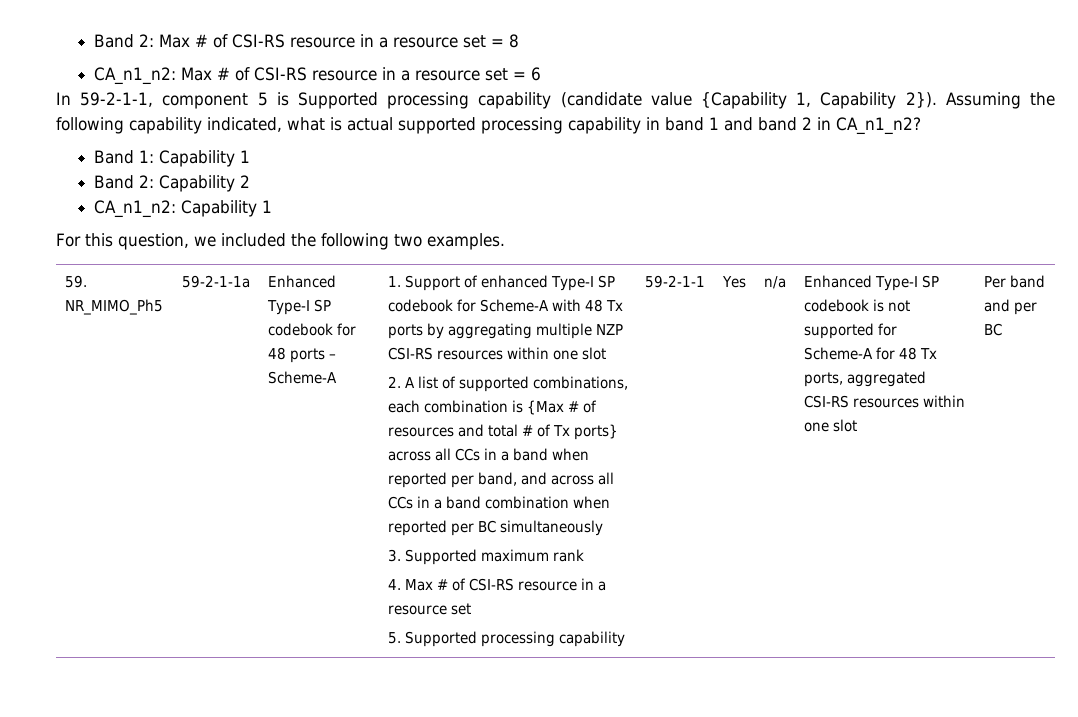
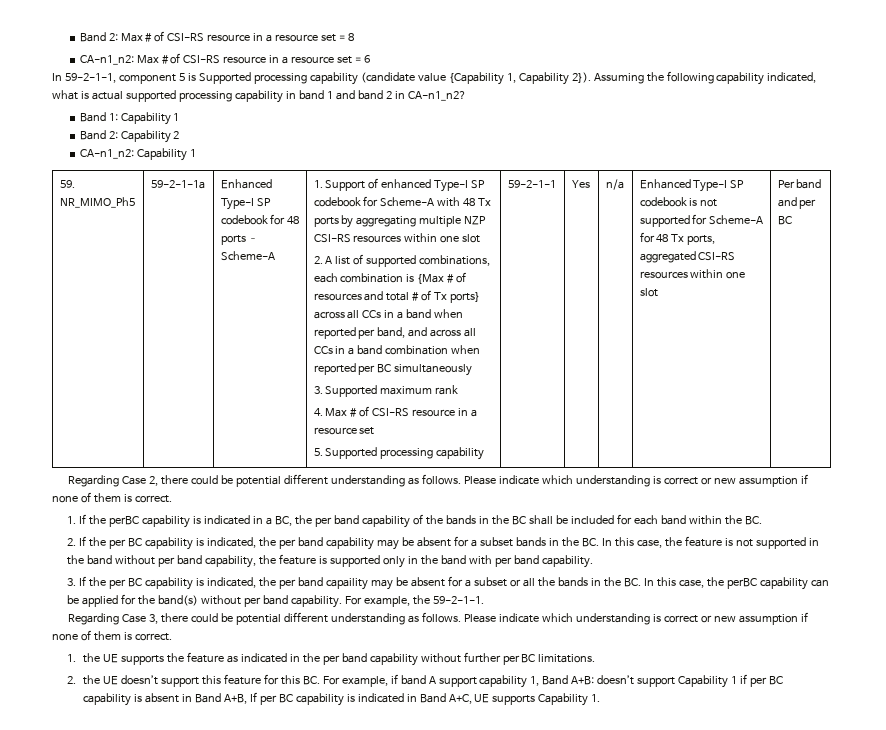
- CA_n1_n2: Max # of CSI-RS resource in a resource set = 6
+ CA-n1_n2: Max # of CSI-RS resource in a resource set = 6
- Assuming the following capability indicated, what is actual supported processing capability in band 1 and band 2 in CA_n1_n2?
+ Assuming the following capability indicated, what is actual supported processing capability in band 1 and band 2 in CA-n1_n2?
- CA_n1_n2: Capability 1
- For this question, we included the following two examples.
+ CA-n1_n2: Capability 1
+ Regarding Case 2, there could be potential different understanding as follows. Please indicate which understanding is correct or new assumption if none of them is correct.
+ 1. If the perBC capability is indicated in a BC, the per band capability of the bands in the BC shall be included for each band within the BC.
+ 2. If the per BC capability is indicated, the per band capability may be absent for a subset bands in the BC. In this case, the feature is not supported in the band without per band capability, the feature is supported only in the band with per band capability.
+ 3. If the per BC capability is indicated, the per band capaility may be absent for a subset or all the bands in the BC. In this case, the perBC capability can be applied for the band(s) without per band capability. For example, the 59-2-1-1.
+ Regarding Case 3, there could be potential different understanding as follows. Please indicate which understanding is correct or new assumption if none of them is correct.
+ 1. the UE supports the feature as indicated in the per band capability without further per BC limitations.
+ 2. the UE doesn’t support this feature for this BC. For example, if band A support capability 1, Band A+B: doesn’t support Capability 1 if per BC capability is absent in Band A+B, If per BC capability is indicated in Band A+C, UE supports Capability 1.

